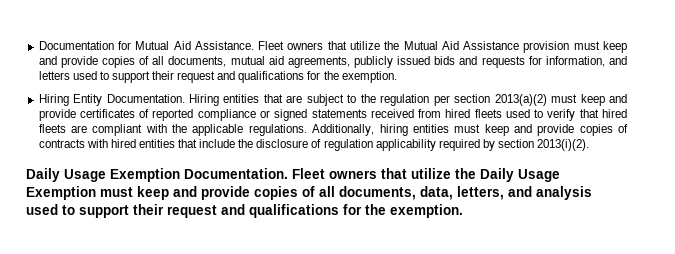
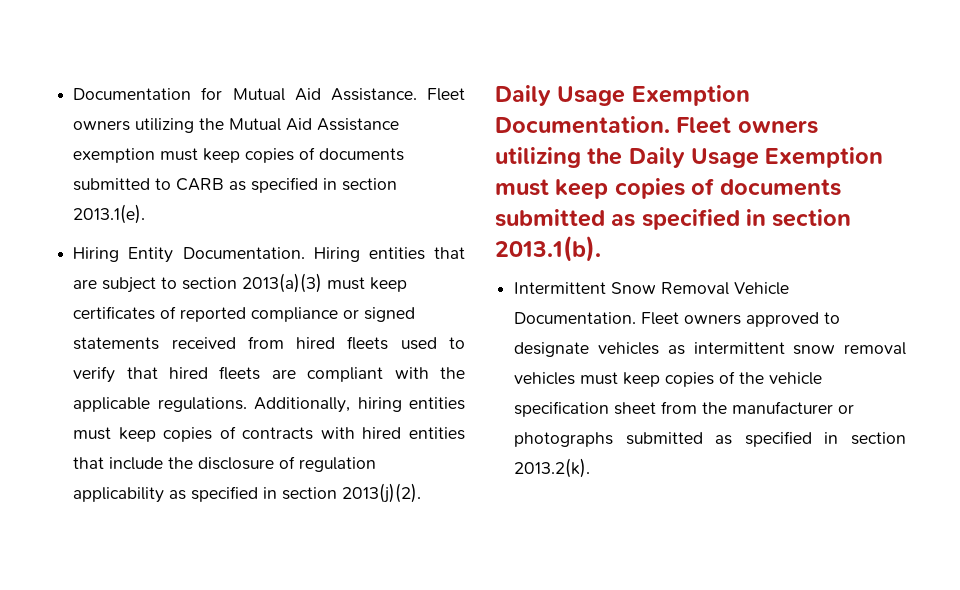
- Fleet owners that utilize the Mutual Aid Assistance provision must keep and provide copies of all documents, mutual aid agreements, publicly issued bids and requests for information, and letters used to support their request and qualifications for the exemption.
+ Fleet owners utilizing the Mutual Aid Assistance exemption must keep copies of documents submitted to CARB as specified in section 2013.1(e).
- Hiring entities that are subject to the regulation per section 2013(a)(2) must keep and provide certificates of reported compliance or signed statements received from hired fleets used to verify that hired fleets are compliant with the applicable regulations.
+ Hiring entities that are subject to section 2013(a)(3) must keep certificates of reported compliance or signed statements received from hired fleets used to verify that hired fleets are compliant with the applicable regulations.
- Additionally, hiring entities must keep and provide copies of contracts with hired entities that include the disclosure of regulation applicability required by section 2013(i)(2).
+ Additionally, hiring entities must keep copies of contracts with hired entities that include the disclosure of regulation applicability as specified in section 2013(j)(2).
- Fleet owners that utilize the Daily Usage Exemption must keep and provide copies of all documents, data, letters, and analysis used to support their request and qualifications for the exemption.
+ Fleet owners utilizing the Daily Usage Exemption must keep copies of documents submitted as specified in section 2013.1(b).
+ Intermittent Snow Removal Vehicle Documentation. Fleet owners approved to designate vehicles as intermittent snow removal vehicles must keep copies of the vehicle specification sheet from the manufacturer or photographs submitted as specified in section 2013.2(k).

